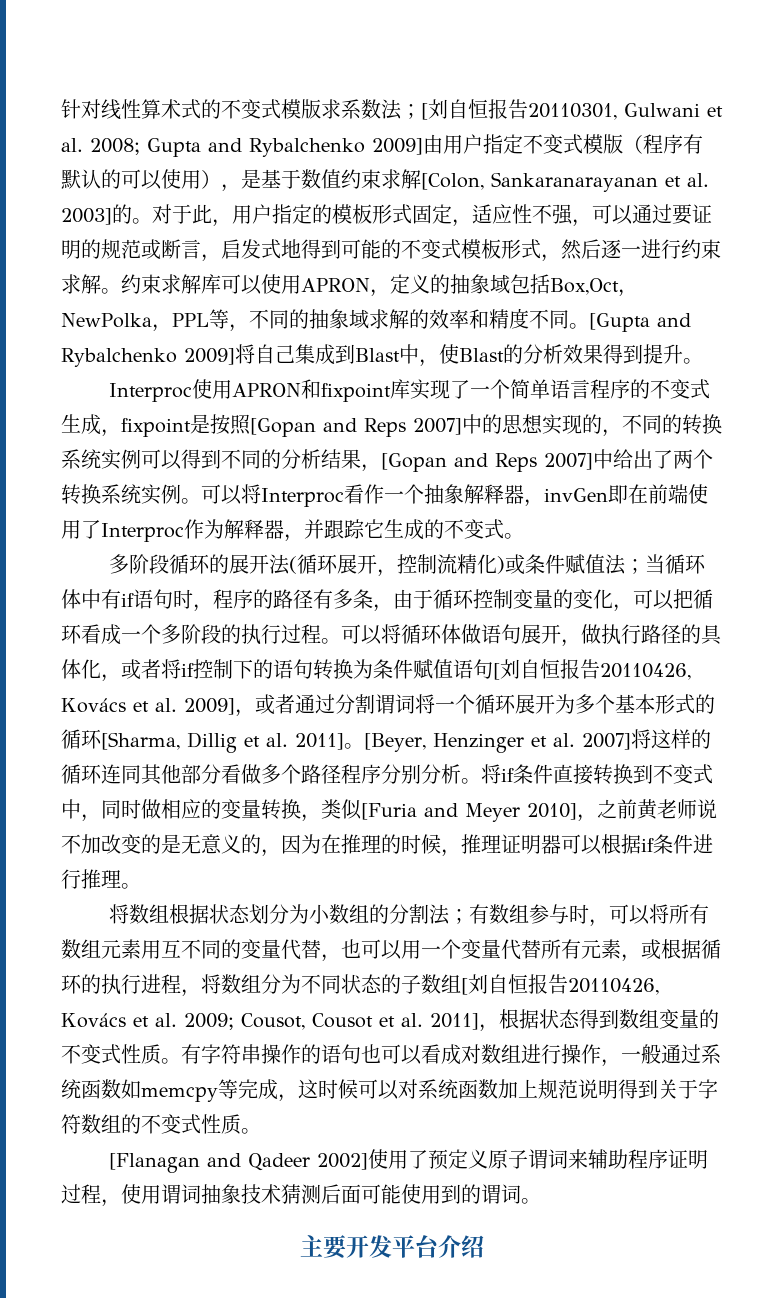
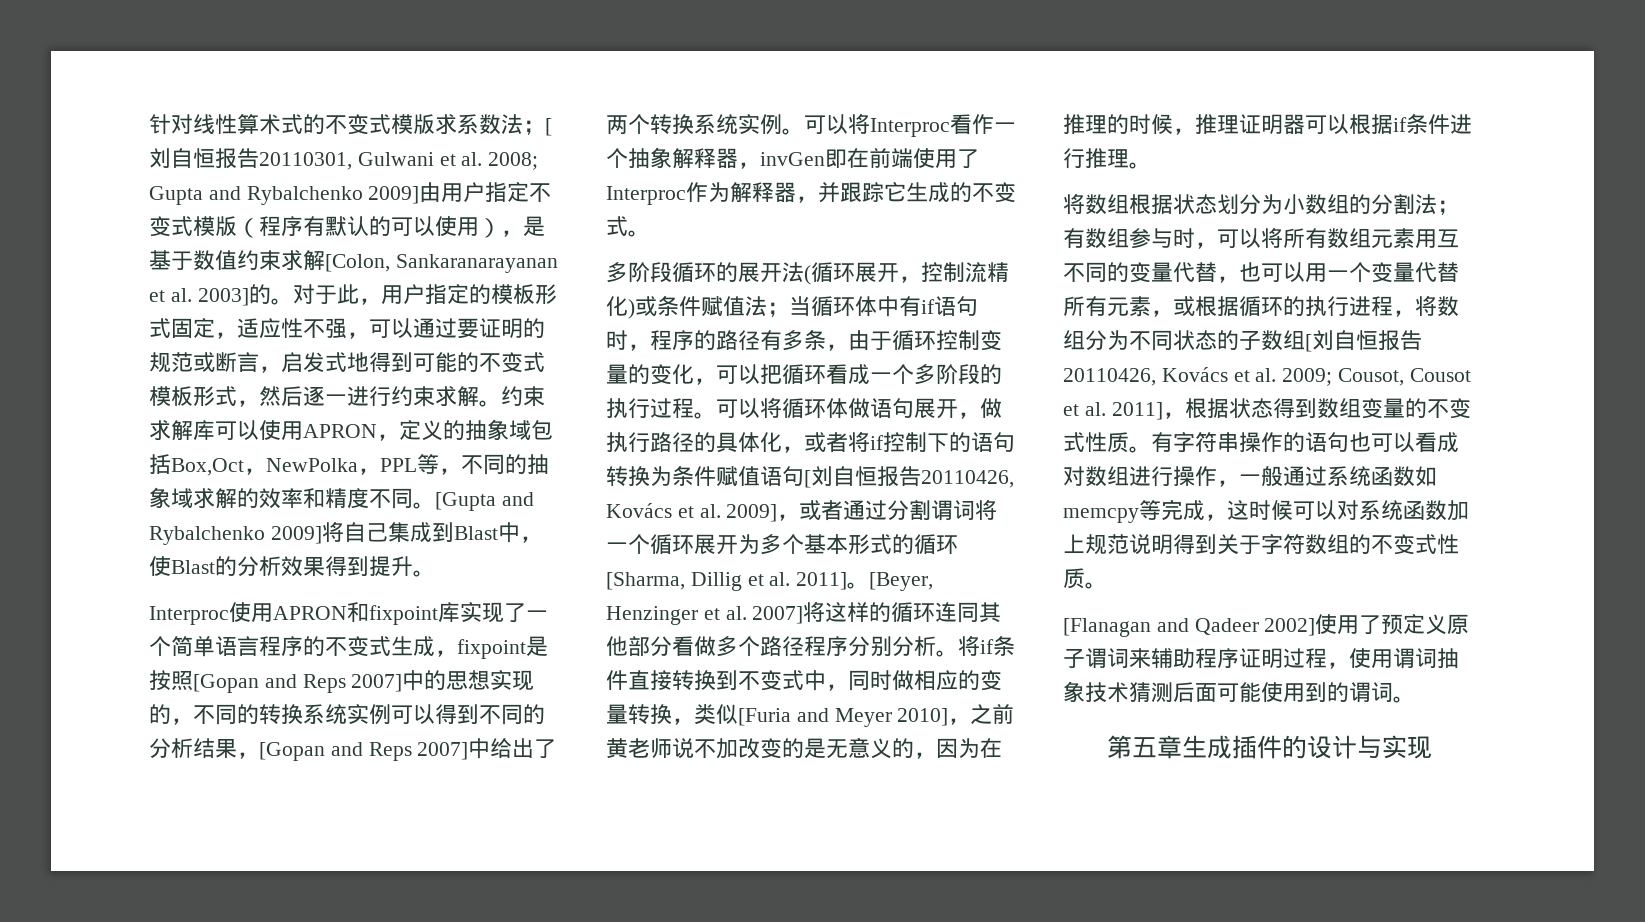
- 主要开发平台介绍
+ 第五章生成插件的设计与实现

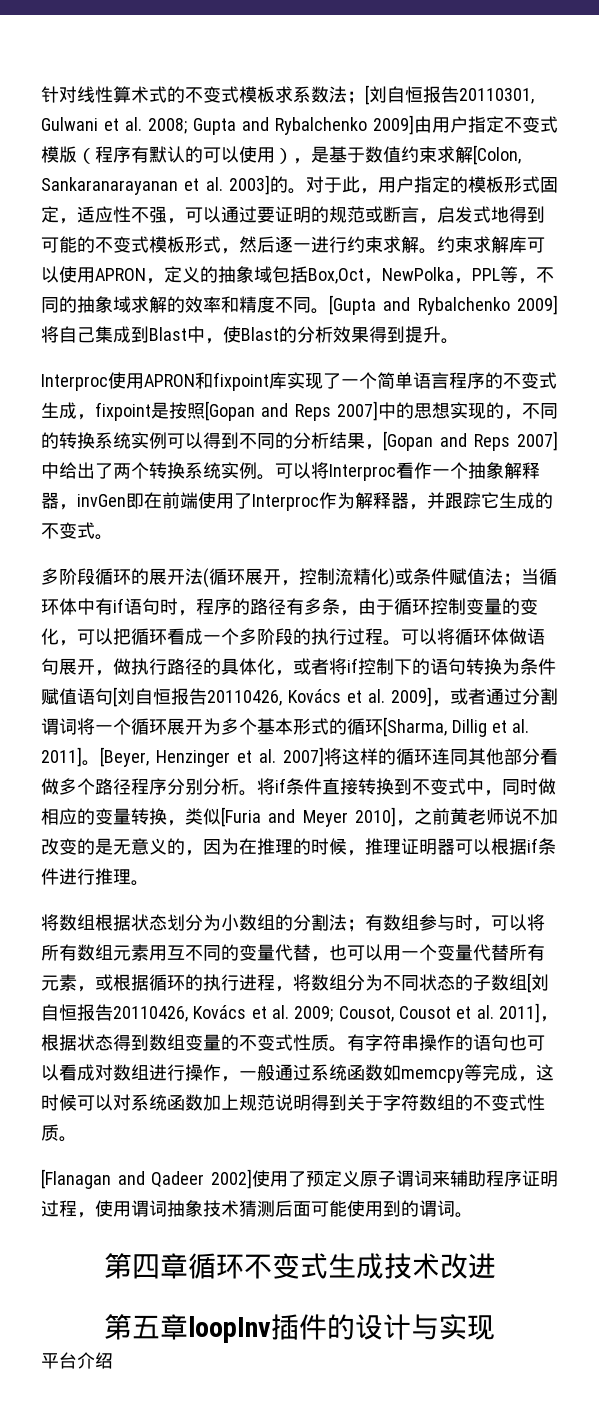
- 针对线性算术式的不变式模版求系数法；[刘自恒报告20110301, Gulwani et al. 2008; Gupta and Rybalchenko 2009]由用户指定不变式模版（程序有默认的可以使用），是基于数值约束求解[Colon, Sankaranarayanan et al. 2003]的。
+ 针对线性算术式的不变式模板求系数法；[刘自恒报告20110301, Gulwani et al. 2008; Gupta and Rybalchenko 2009]由用户指定不变式模版（程序有默认的可以使用），是基于数值约束求解[Colon, Sankaranarayanan et al. 2003]的。
+ 第四章循环不变式生成技术改进
- 第五章生成插件的设计与实现
+ 第五章loopInv插件的设计与实现
+ 平台介绍

